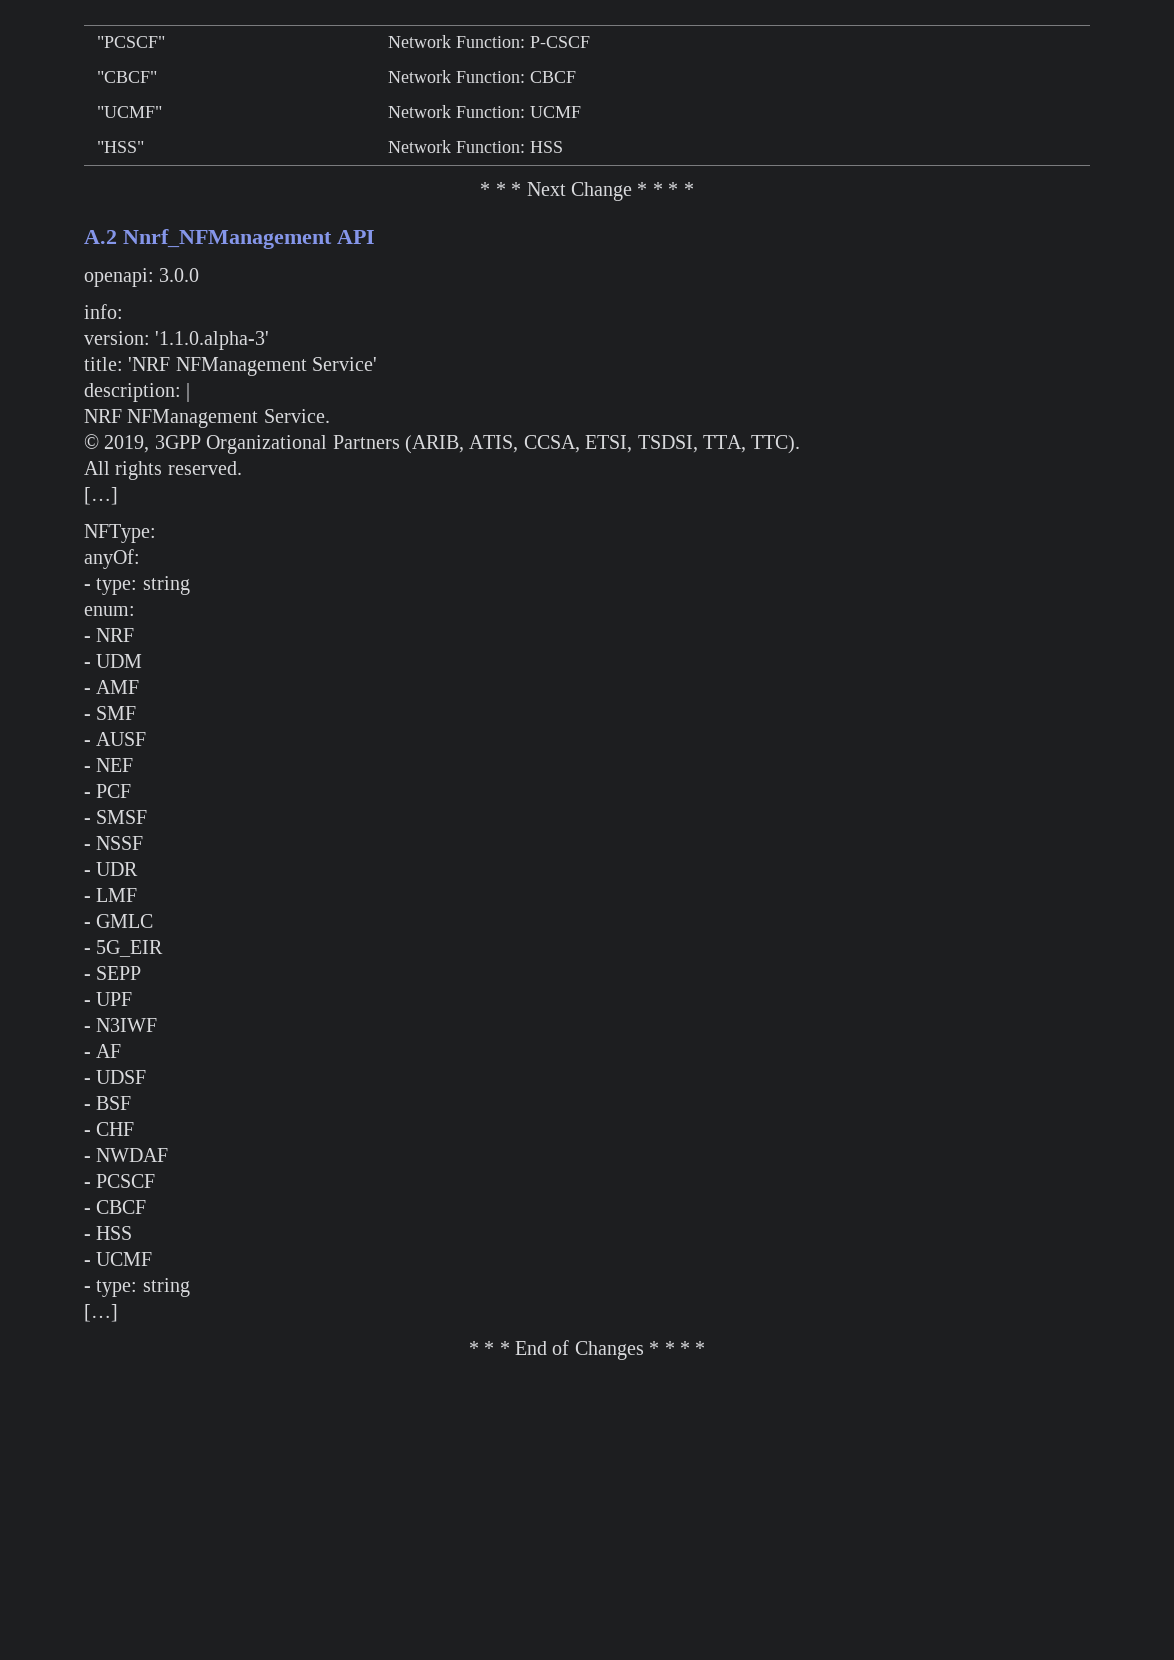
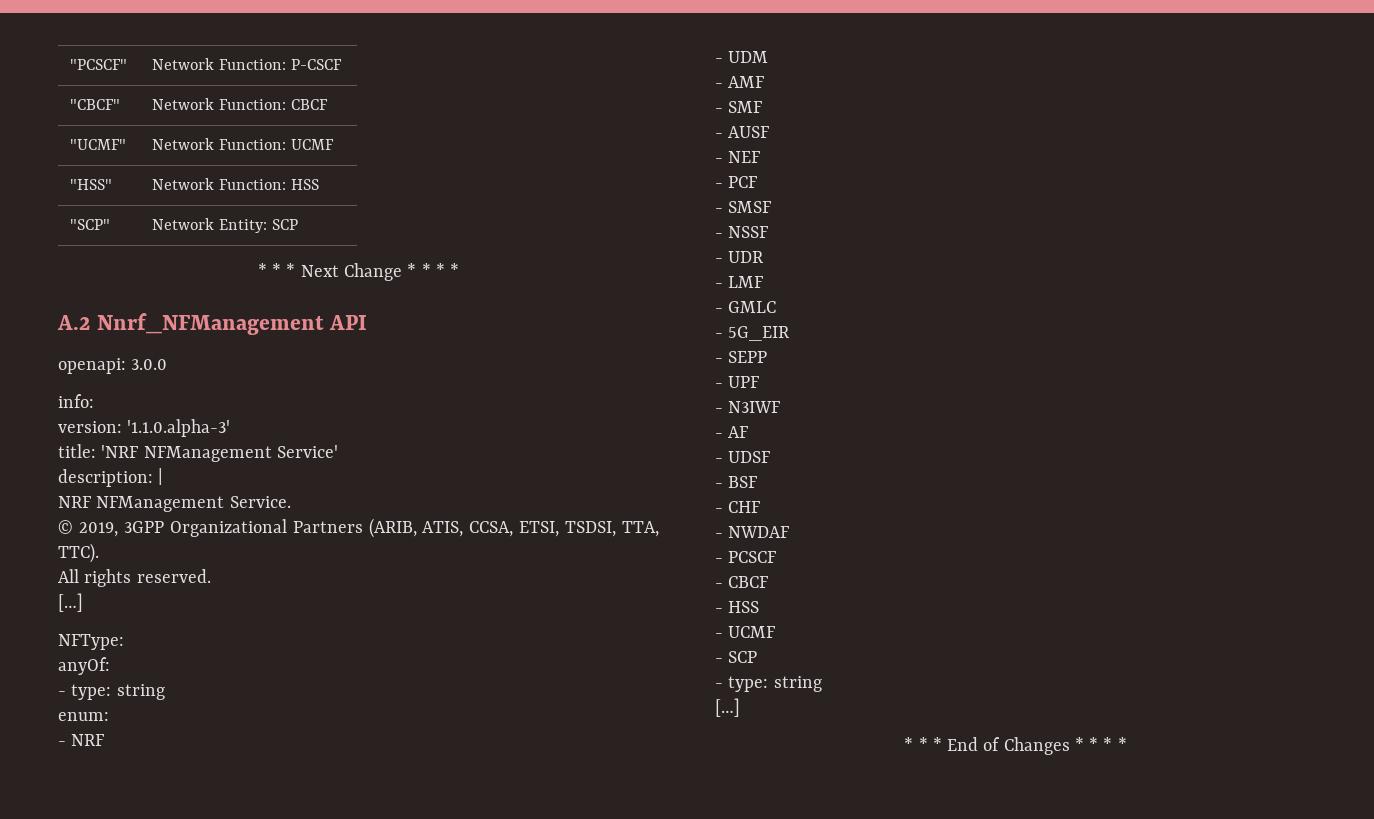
+ "SCP" | Network Entity: SCP
+ - SCP

